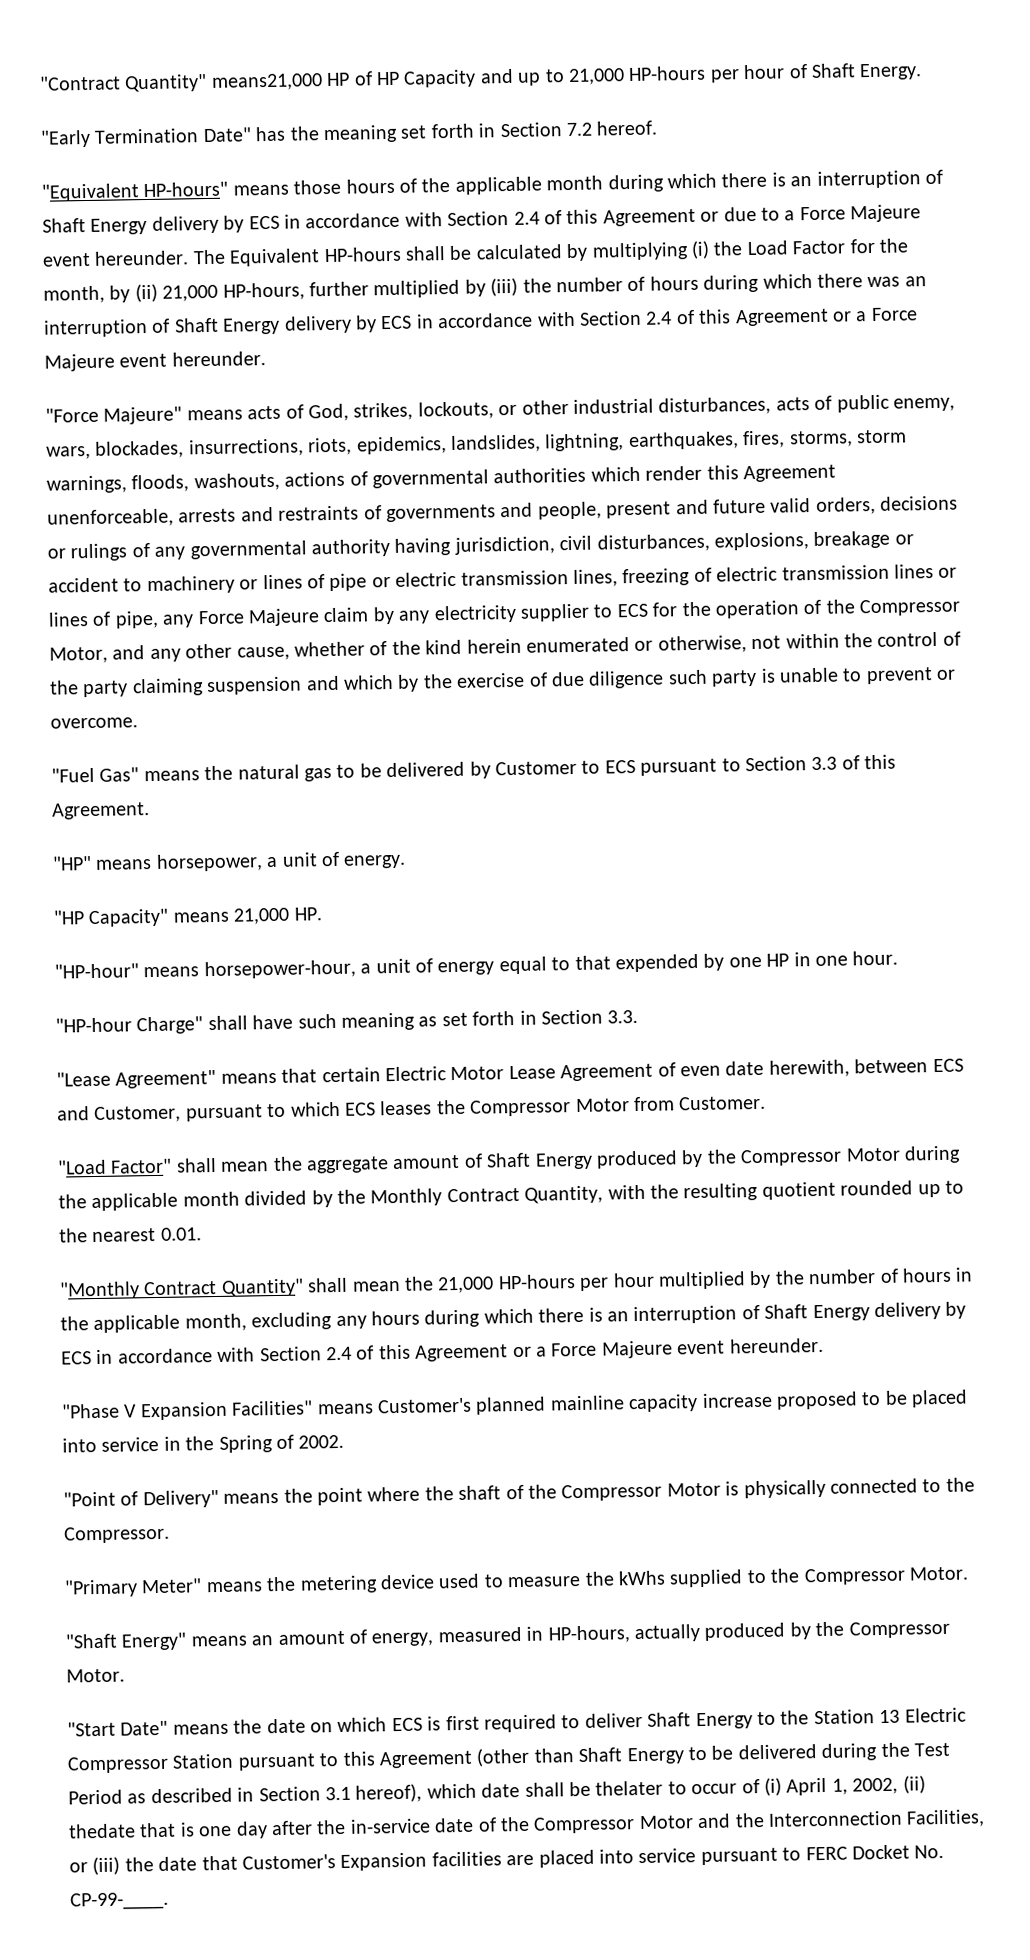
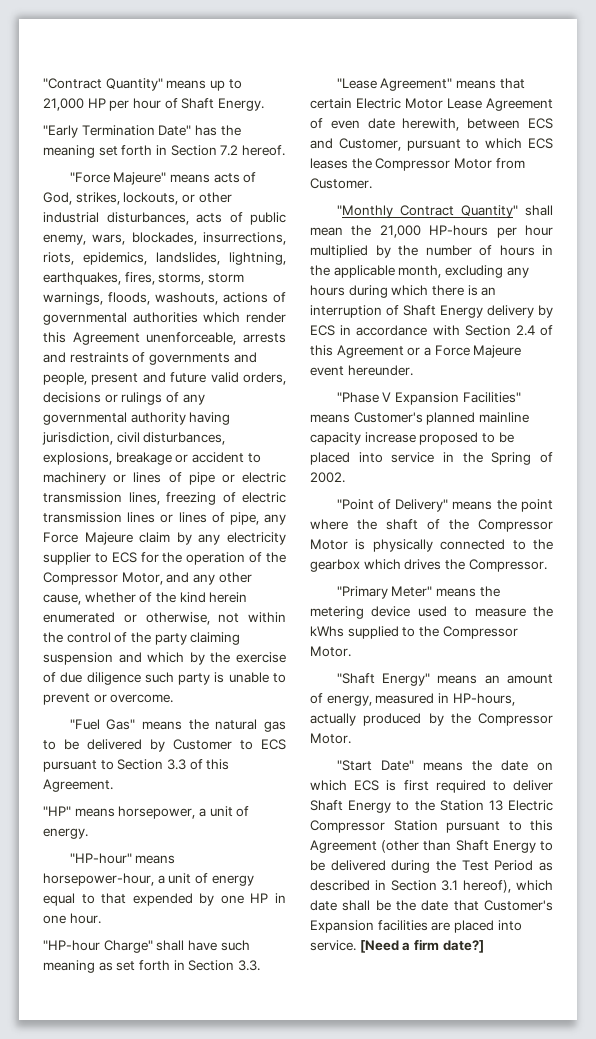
- "Contract Quantity" means21,000 HP of HP Capacity and up to 21,000 HP-hours per hour of Shaft Energy.
+ "Contract Quantity" means up to 21,000 HP per hour of Shaft Energy.
- "Equivalent HP-hours" means those hours of the applicable month during which there is an interruption of Shaft Energy delivery by ECS in accordance with Section 2.4 of this Agreement or due to a Force Majeure event hereunder. The Equivalent HP-hours shall be calculated by multiplying (i) the Load Factor for the month, by (ii) 21,000 HP-hours, further multiplied by (iii) the number of hours during which there was an interruption of Shaft Energy delivery by ECS in accordance with Section 2.4 of this Agreement or a Force Majeure event hereunder.
- "HP Capacity" means 21,000 HP.
- "Load Factor" shall mean the aggregate amount of Shaft Energy produced by the Compressor Motor during the applicable month divided by the Monthly Contract Quantity, with the resulting quotient rounded up to the nearest 0.01.
- "Point of Delivery" means the point where the shaft of the Compressor Motor is physically connected to the Compressor.
+ "Point of Delivery" means the point where the shaft of the Compressor Motor is physically connected to the gearbox which drives the Compressor.
- "Start Date" means the date on which ECS is first required to deliver Shaft Energy to the Station 13 Electric Compressor Station pursuant to this Agreement (other than Shaft Energy to be delivered during the Test Period as described in Section 3.1 hereof), which date shall be thelater to occur of (i) April 1, 2002, (ii) thedate that is one day after the in-service date of the Compressor Motor and the Interconnection Facilities, or (iii) the date that Customer's Expansion facilities are placed into service pursuant to FERC Docket No. CP-99-____.
+ "Start Date" means the date on which ECS is first required to deliver Shaft Energy to the Station 13 Electric Compressor Station pursuant to this Agreement (other than Shaft Energy to be delivered during the Test Period as described in Section 3.1 hereof), which date shall be the date that Customer's Expansion facilities are placed into service. [Need a firm date?]

